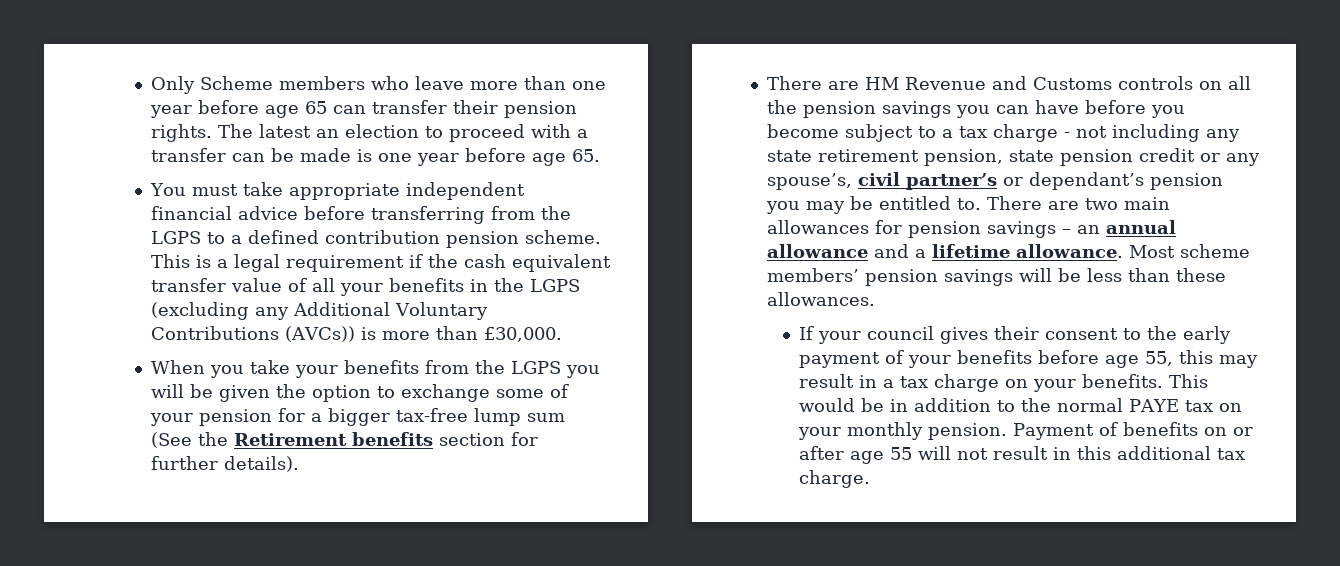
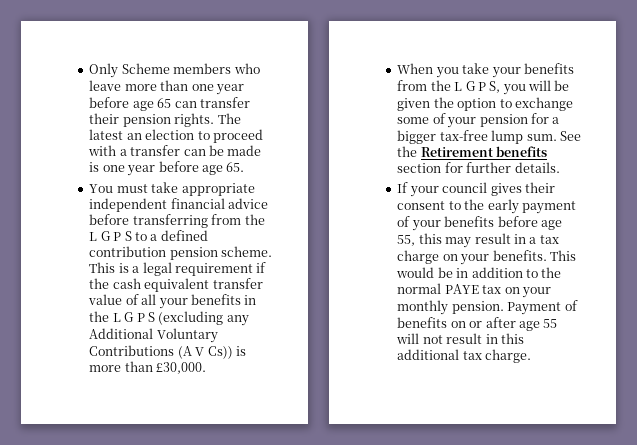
- You must take appropriate independent financial advice before transferring from the LGPS to a defined contribution pension scheme.
+ You must take appropriate independent financial advice before transferring from the L G P S to a defined contribution pension scheme.
- This is a legal requirement if the cash equivalent transfer value of all your benefits in the LGPS (excluding any Additional Voluntary Contributions (AVCs)) is more than £30,000.
+ This is a legal requirement if the cash equivalent transfer value of all your benefits in the L G P S (excluding any Additional Voluntary Contributions (A V Cs)) is more than £30,000.
- When you take your benefits from the LGPS you will be given the option to exchange some of your pension for a bigger tax-free lump sum (See the Retirement benefits section for further details).
- There are HM Revenue and Customs controls on all the pension savings you can have before you become subject to a tax charge - not including any state retirement pension, state pension credit or any spouse’s, civil partner’s or dependant’s pension you may be entitled to. There are two main allowances for pension savings – an annual allowance and a lifetime allowance. Most scheme members’ pension savings will be less than these allowances.
+ When you take your benefits from the L G P S, you will be given the option to exchange some of your pension for a bigger tax-free lump sum. See the Retirement benefits section for further details.

